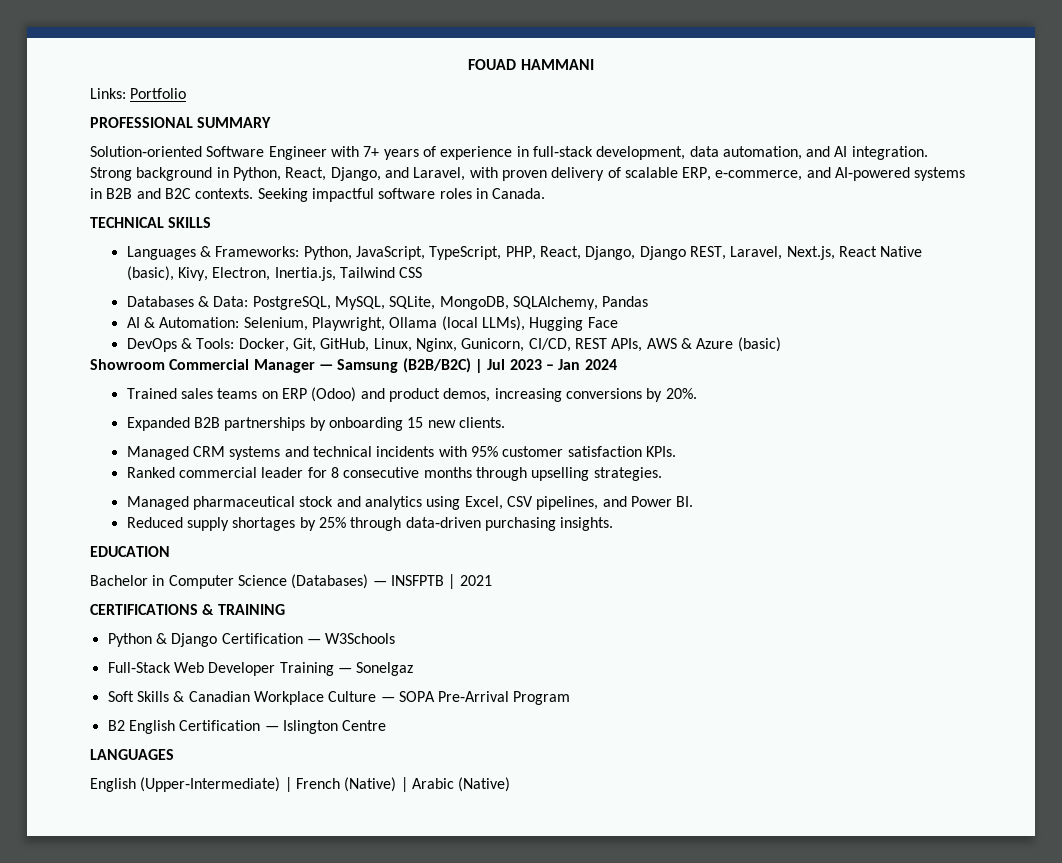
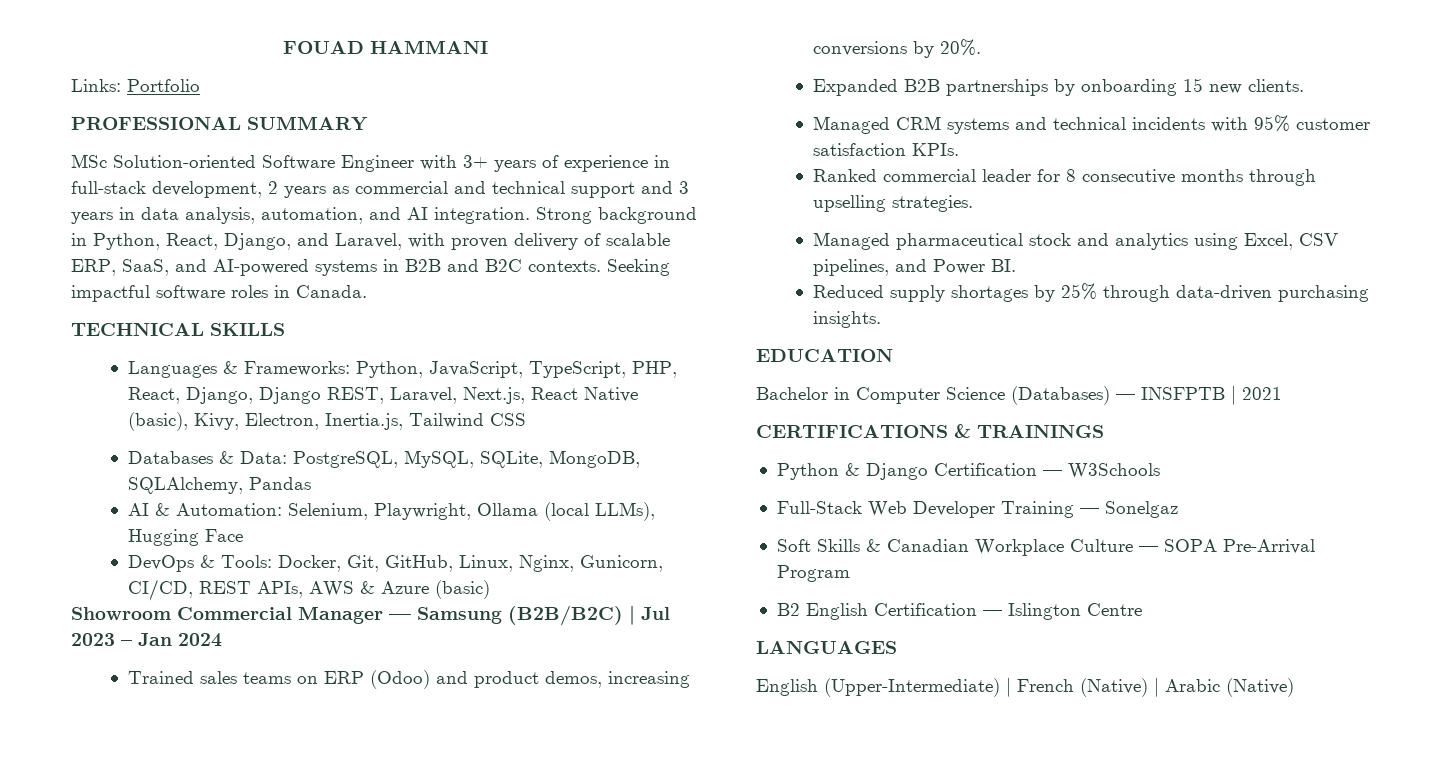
- Solution‑oriented Software Engineer with 7+ years of experience in full‑stack development, data automation, and AI integration.
+ MSc Solution‑oriented Software Engineer with 3+ years of experience in full‑stack development, 2 years as commercial and technical support and 3 years in data analysis, automation, and AI integration.
- Strong background in Python, React, Django, and Laravel, with proven delivery of scalable ERP, e‑commerce, and AI‑powered systems in B2B and B2C contexts.
+ Strong background in Python, React, Django, and Laravel, with proven delivery of scalable ERP, SaaS, and AI‑powered systems in B2B and B2C contexts.
- CERTIFICATIONS & TRAINING
+ CERTIFICATIONS & TRAININGS

